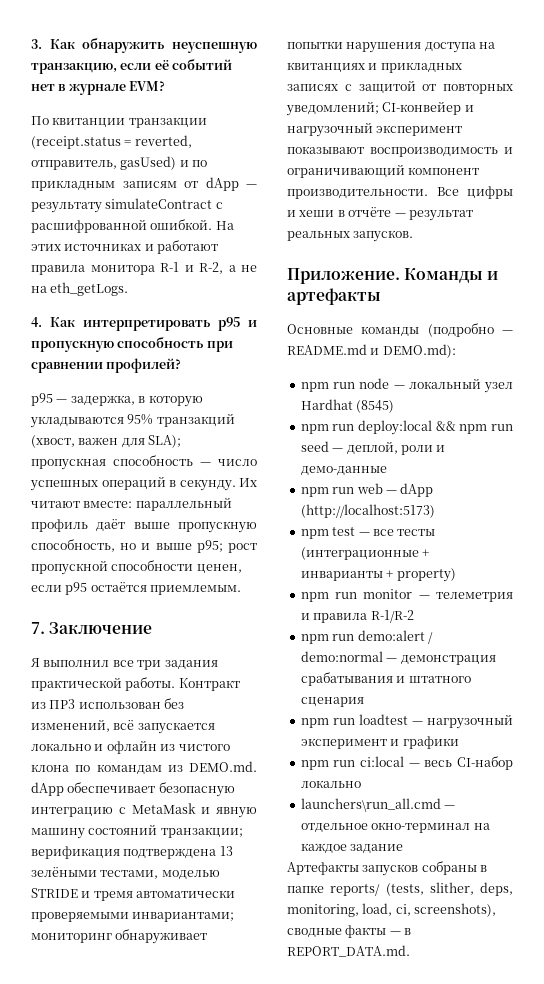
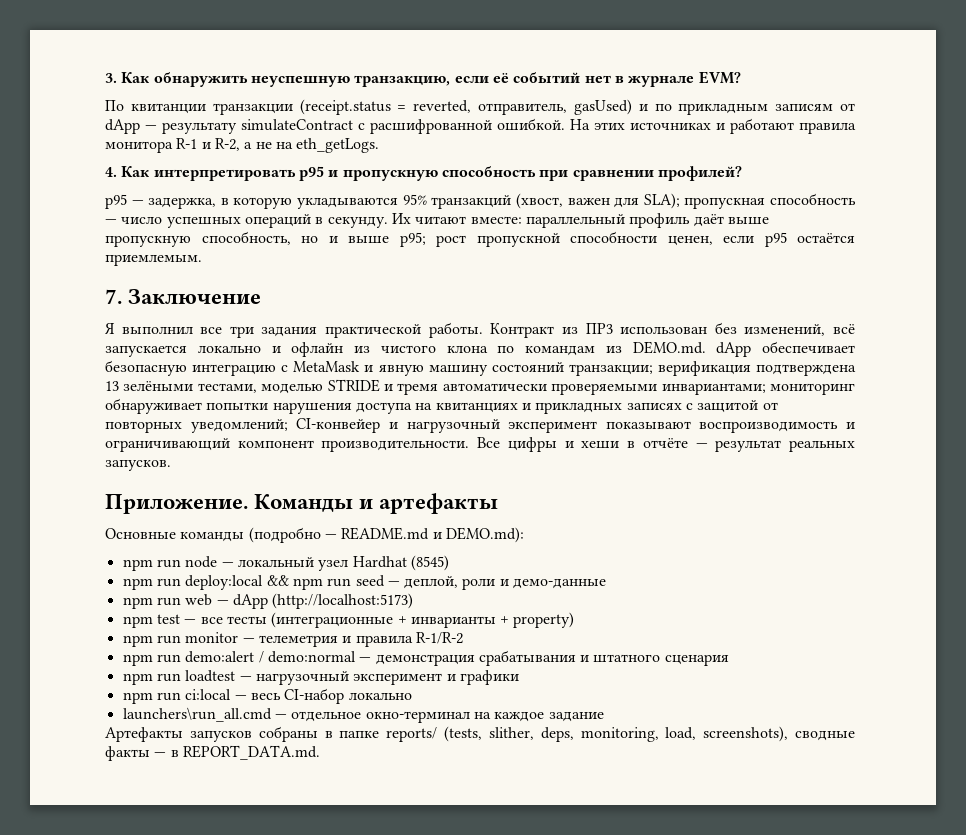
- Артефакты запусков собраны в папке reports/ (tests, slither, deps, monitoring, load, ci, screenshots), сводные факты — в REPORT_DATA.md.
+ Артефакты запусков собраны в папке reports/ (tests, slither, deps, monitoring, load, screenshots), сводные факты — в REPORT_DATA.md.

